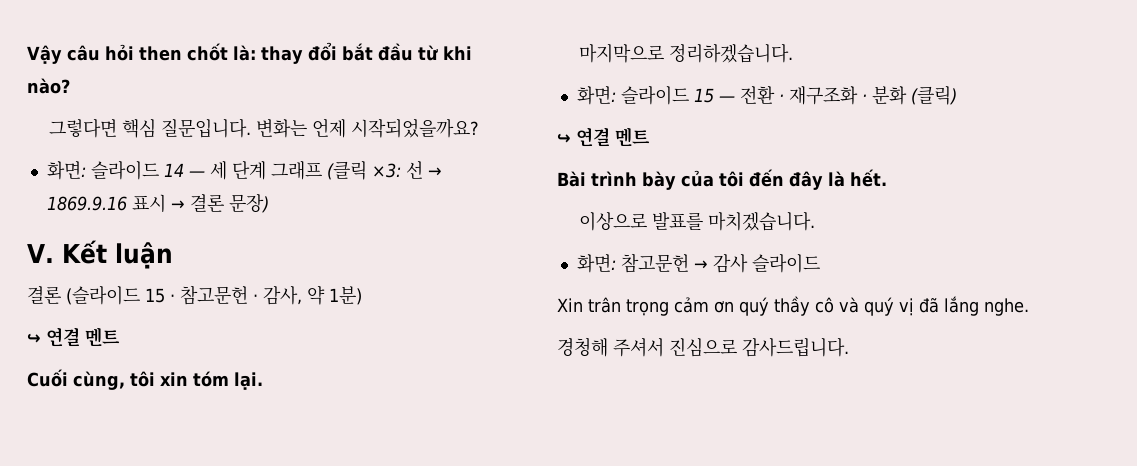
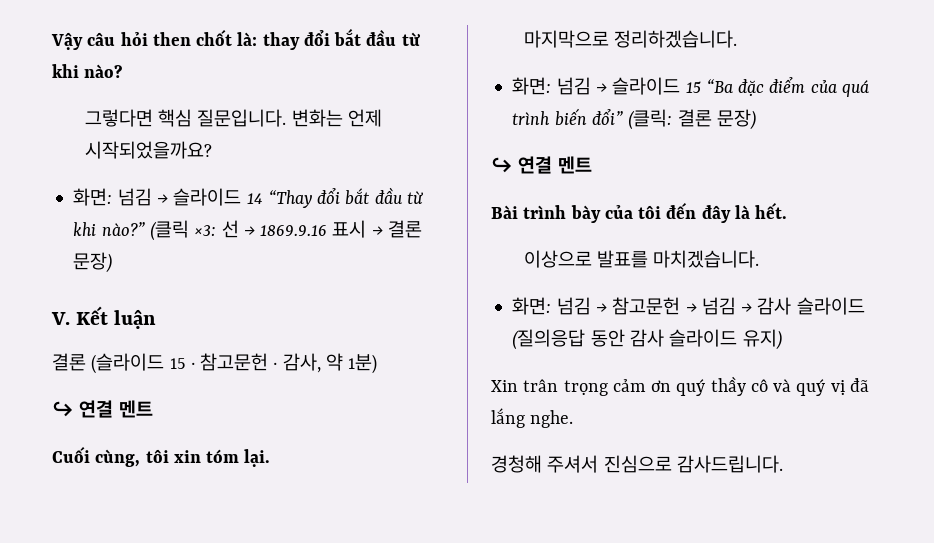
- 화면: 슬라이드 14 — 세 단계 그래프 (클릭 ×3: 선 → 1869.9.16 표시 → 결론 문장)
+ 화면: 넘김 → 슬라이드 14 “Thay đổi bắt đầu từ khi nào?” (클릭 ×3: 선 → 1869.9.16 표시 → 결론 문장)
- 화면: 슬라이드 15 — 전환 · 재구조화 · 분화 (클릭)
+ 화면: 넘김 → 슬라이드 15 “Ba đặc điểm của quá trình biến đổi” (클릭: 결론 문장)
- 화면: 참고문헌 → 감사 슬라이드
+ 화면: 넘김 → 참고문헌 → 넘김 → 감사 슬라이드 (질의응답 동안 감사 슬라이드 유지)

